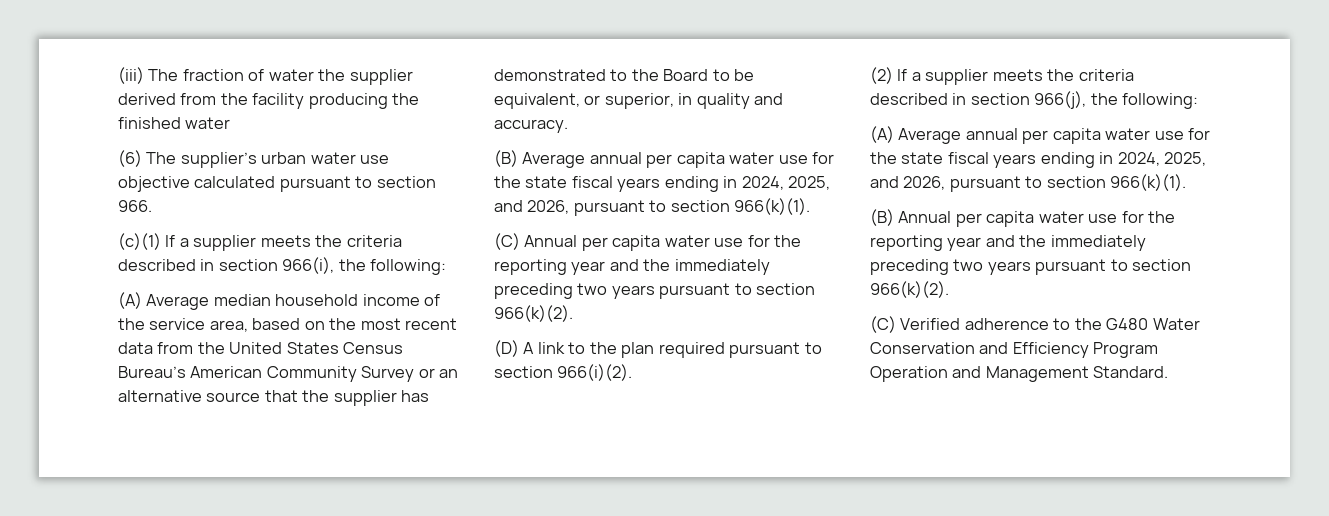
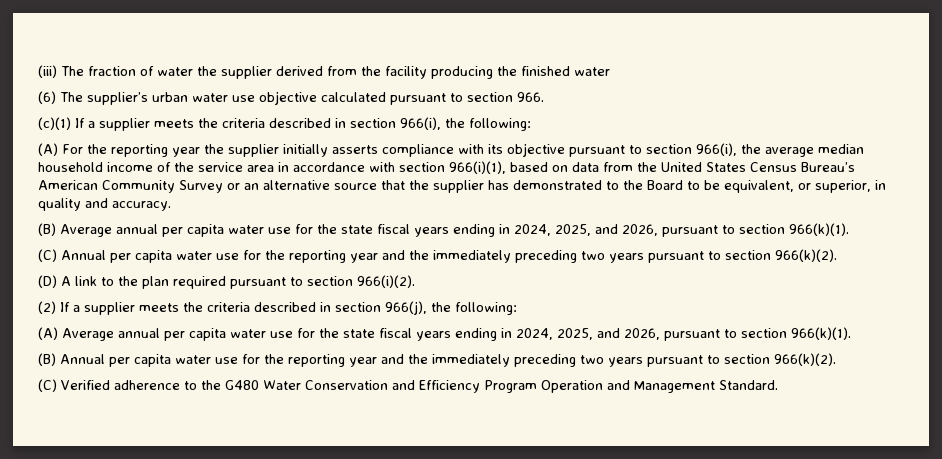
- (A) Average median household income of the service area, based on the most recent data from the United States Census Bureau’s American Community Survey or an alternative source that the supplier has demonstrated to the Board to be equivalent, or superior, in quality and accuracy.
+ (A) For the reporting year the supplier initially asserts compliance with its objective pursuant to section 966(i), the average median household income of the service area in accordance with section 966(i)(1), based on data from the United States Census Bureau’s American Community Survey or an alternative source that the supplier has demonstrated to the Board to be equivalent, or superior, in quality and accuracy.

